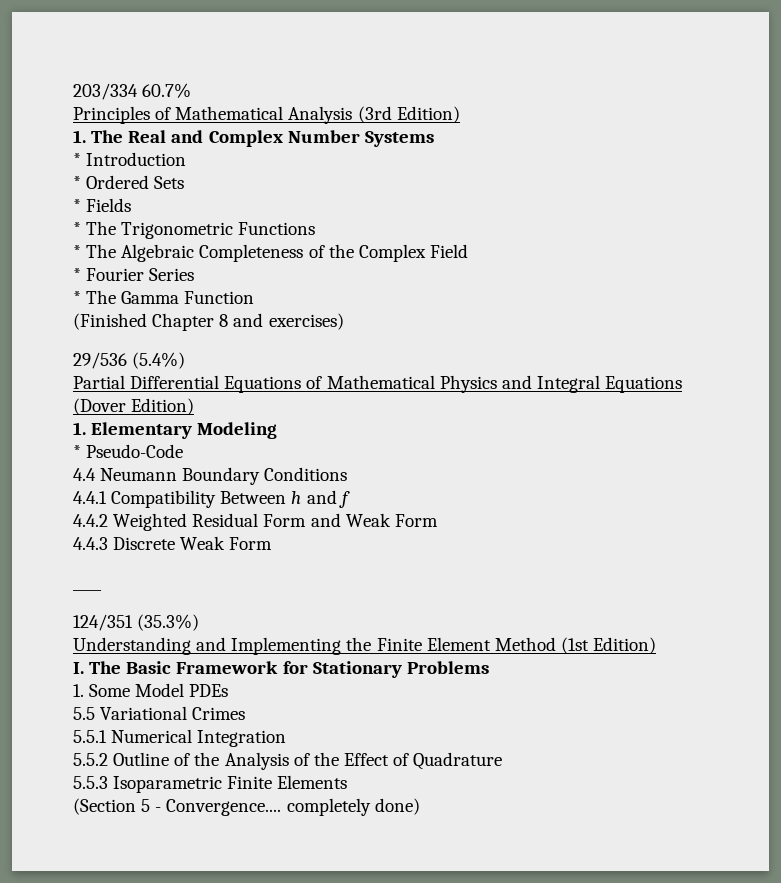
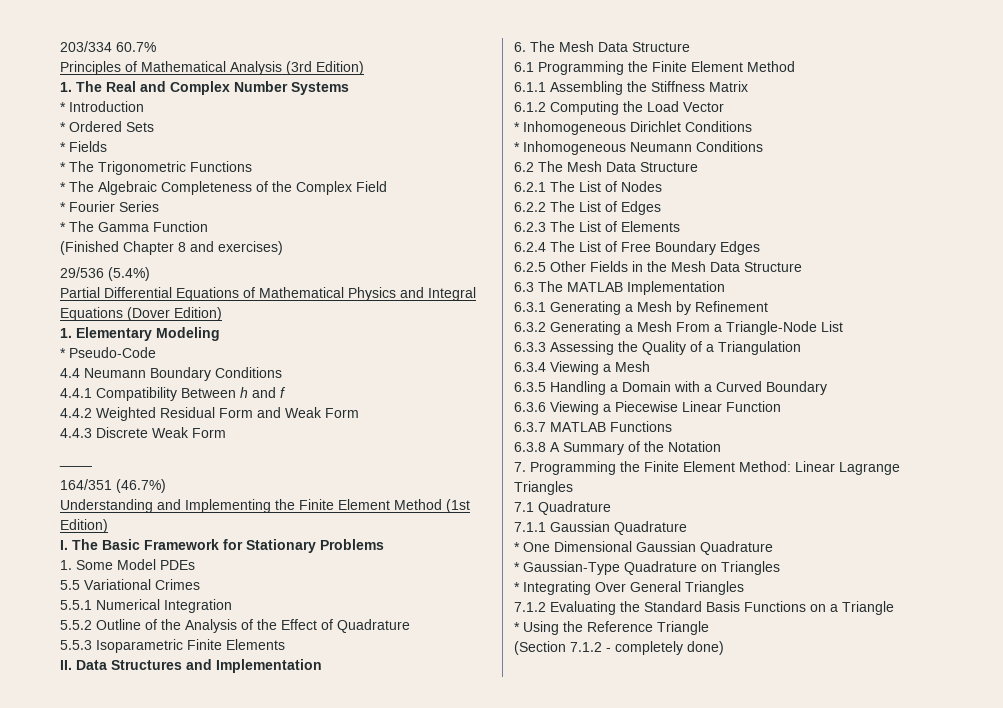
- 124/351 (35.3%)
+ 164/351 (46.7%)
- (Section 5 - Convergence.... completely done)
+ II. Data Structures and Implementation
+ 6. The Mesh Data Structure
+ 6.1 Programming the Finite Element Method
+ 6.1.1 Assembling the Stiffness Matrix
+ 6.1.2 Computing the Load Vector
+ * Inhomogeneous Dirichlet Conditions
+ * Inhomogeneous Neumann Conditions
+ 6.2 The Mesh Data Structure
+ 6.2.1 The List of Nodes
+ 6.2.2 The List of Edges
+ 6.2.3 The List of Elements
+ 6.2.4 The List of Free Boundary Edges
+ 6.2.5 Other Fields in the Mesh Data Structure
+ 6.3 The MATLAB Implementation
+ 6.3.1 Generating a Mesh by Refinement
+ 6.3.2 Generating a Mesh From a Triangle-Node List
+ 6.3.3 Assessing the Quality of a Triangulation
+ 6.3.4 Viewing a Mesh
+ 6.3.5 Handling a Domain with a Curved Boundary
+ 6.3.6 Viewing a Piecewise Linear Function
+ 6.3.7 MATLAB Functions
+ 6.3.8 A Summary of the Notation
+ 7. Programming the Finite Element Method: Linear Lagrange Triangles
+ 7.1 Quadrature
+ 7.1.1 Gaussian Quadrature
+ * One Dimensional Gaussian Quadrature
+ * Gaussian-Type Quadrature on Triangles
+ * Integrating Over General Triangles
+ 7.1.2 Evaluating the Standard Basis Functions on a Triangle
+ * Using the Reference Triangle
+ (Section 7.1.2 - completely done)

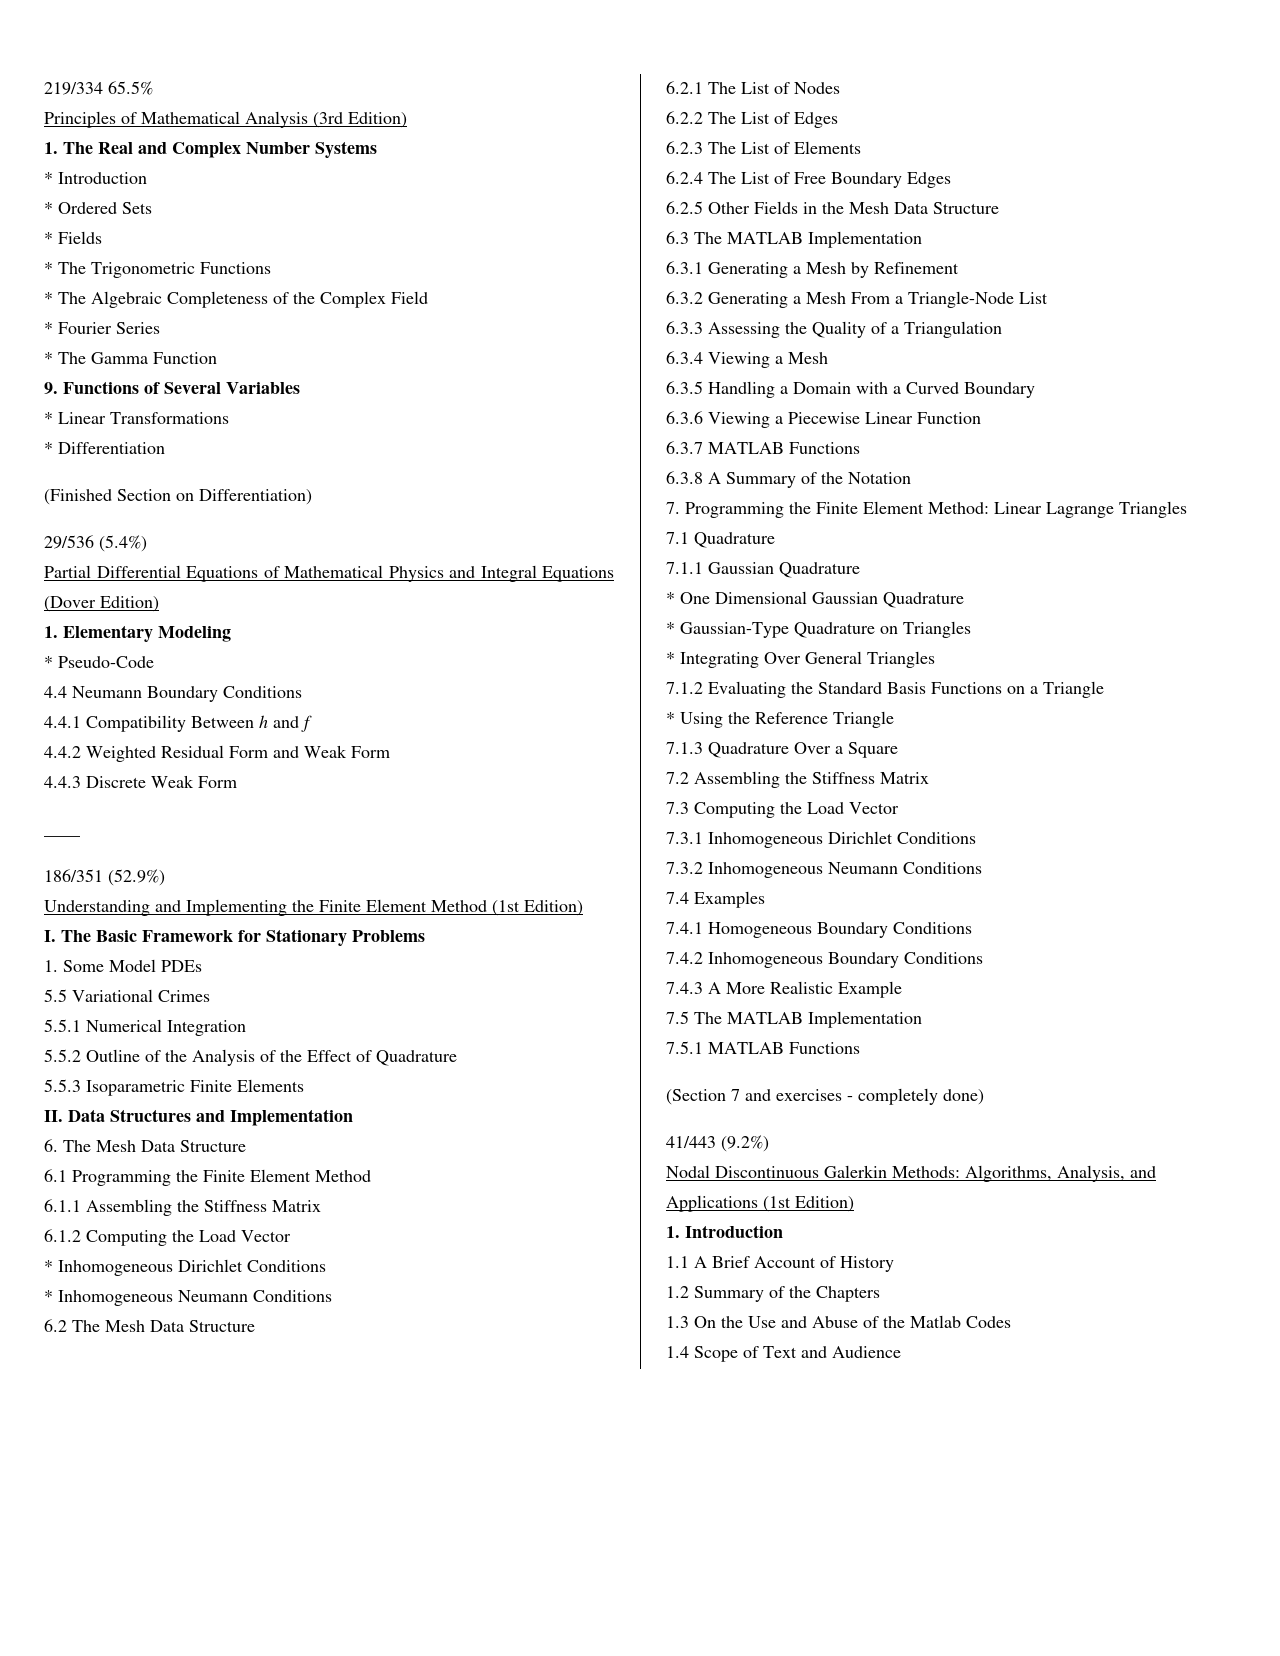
- 203/334 60.7%
+ 219/334 65.5%
- (Finished Chapter 8 and exercises)
+ 9. Functions of Several Variables
+ * Linear Transformations
+ * Differentiation
+ (Finished Section on Differentiation)
- 164/351 (46.7%)
+ 186/351 (52.9%)
- (Section 7.1.2 - completely done)
+ 7.1.3 Quadrature Over a Square
+ 7.2 Assembling the Stiffness Matrix
+ 7.3 Computing the Load Vector
+ 7.3.1 Inhomogeneous Dirichlet Conditions
+ 7.3.2 Inhomogeneous Neumann Conditions
+ 7.4 Examples
+ 7.4.1 Homogeneous Boundary Conditions
+ 7.4.2 Inhomogeneous Boundary Conditions
+ 7.4.3 A More Realistic Example
+ 7.5 The MATLAB Implementation
+ 7.5.1 MATLAB Functions
+ (Section 7 and exercises - completely done)
+ 41/443 (9.2%)
+ Nodal Discontinuous Galerkin Methods: Algorithms, Analysis, and Applications (1st Edition)
+ 1. Introduction
+ 1.1 A Brief Account of History
+ 1.2 Summary of the Chapters
+ 1.3 On the Use and Abuse of the Matlab Codes
+ 1.4 Scope of Text and Audience

